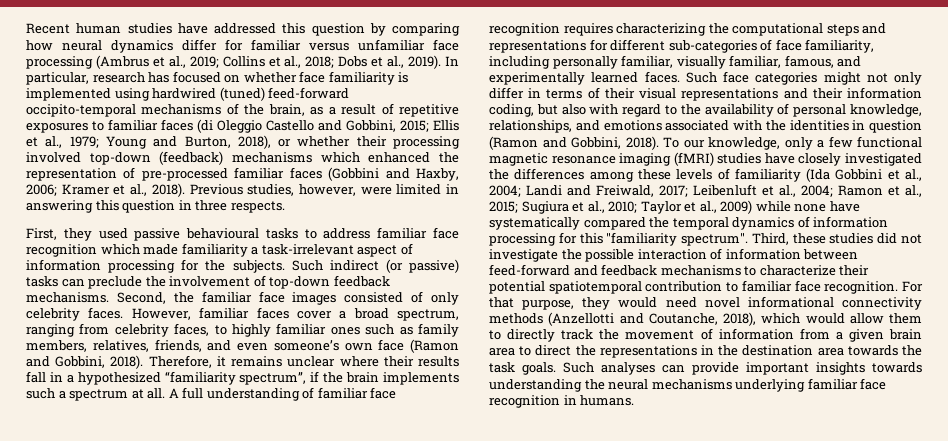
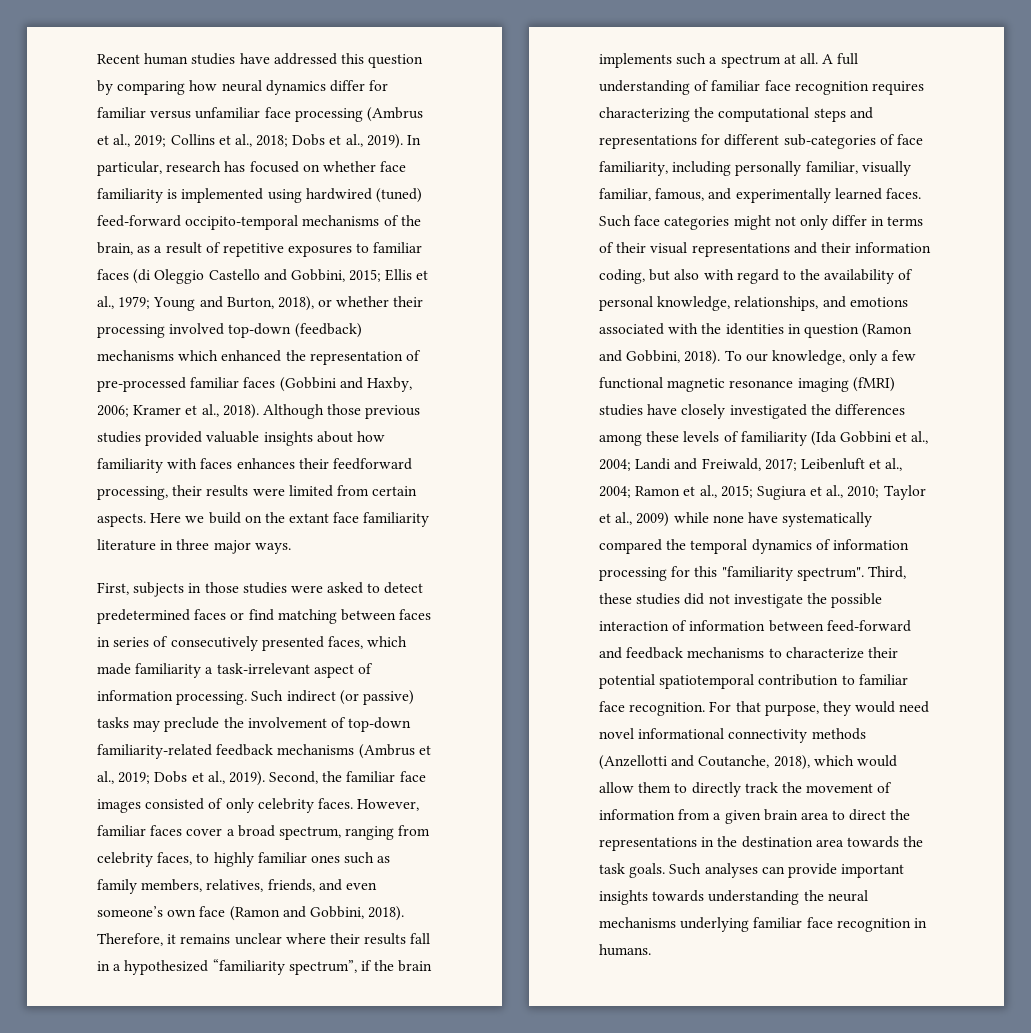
- Previous studies, however, were limited in answering this question in three respects.
- First, they used passive behavioural tasks to address familiar face recognition which made familiarity a task-irrelevant aspect of information processing for the subjects.
+ Although those previous studies provided valuable insights about how familiarity with faces enhances their feedforward processing, their results were limited from certain aspects. Here we build on the extant face familiarity literature in three major ways.
+ First, subjects in those studies were asked to detect predetermined faces or find matching between faces in series of consecutively presented faces, which made familiarity a task-irrelevant aspect of information processing.
- Such indirect (or passive) tasks can preclude the involvement of top-down feedback mechanisms.
+ Such indirect (or passive) tasks may preclude the involvement of top-down familiarity-related feedback mechanisms (Ambrus et al., 2019; Dobs et al., 2019).

